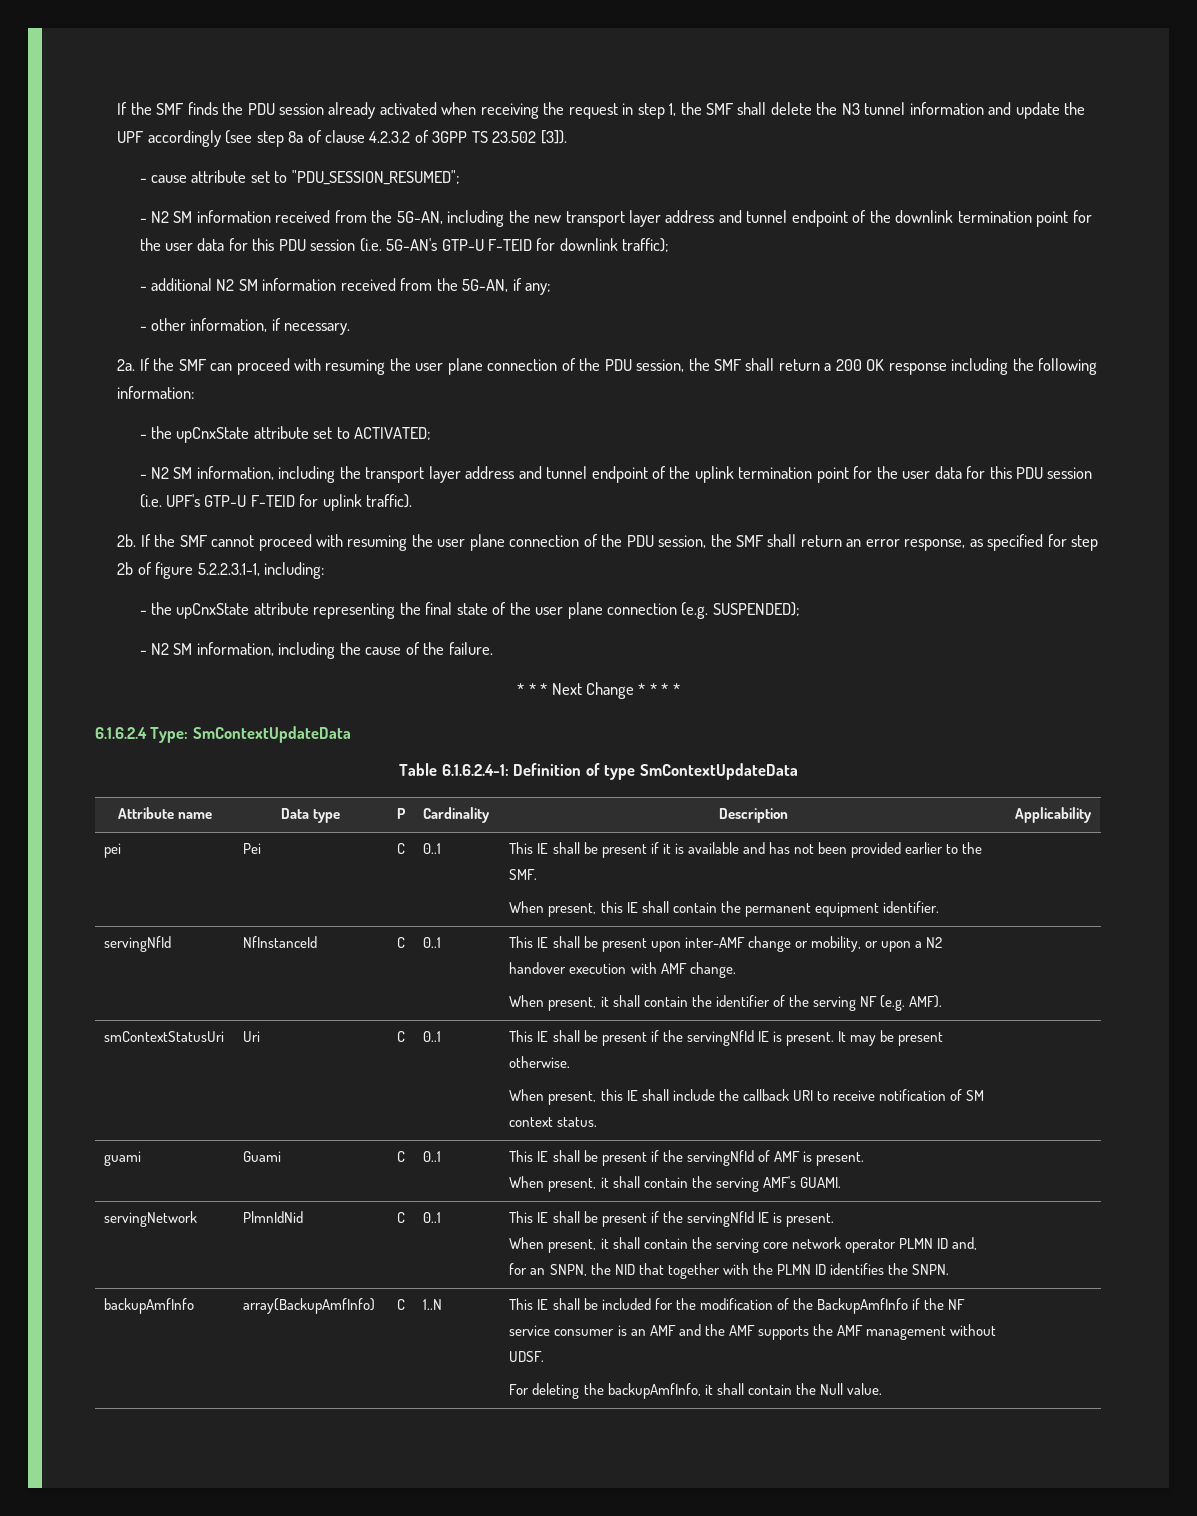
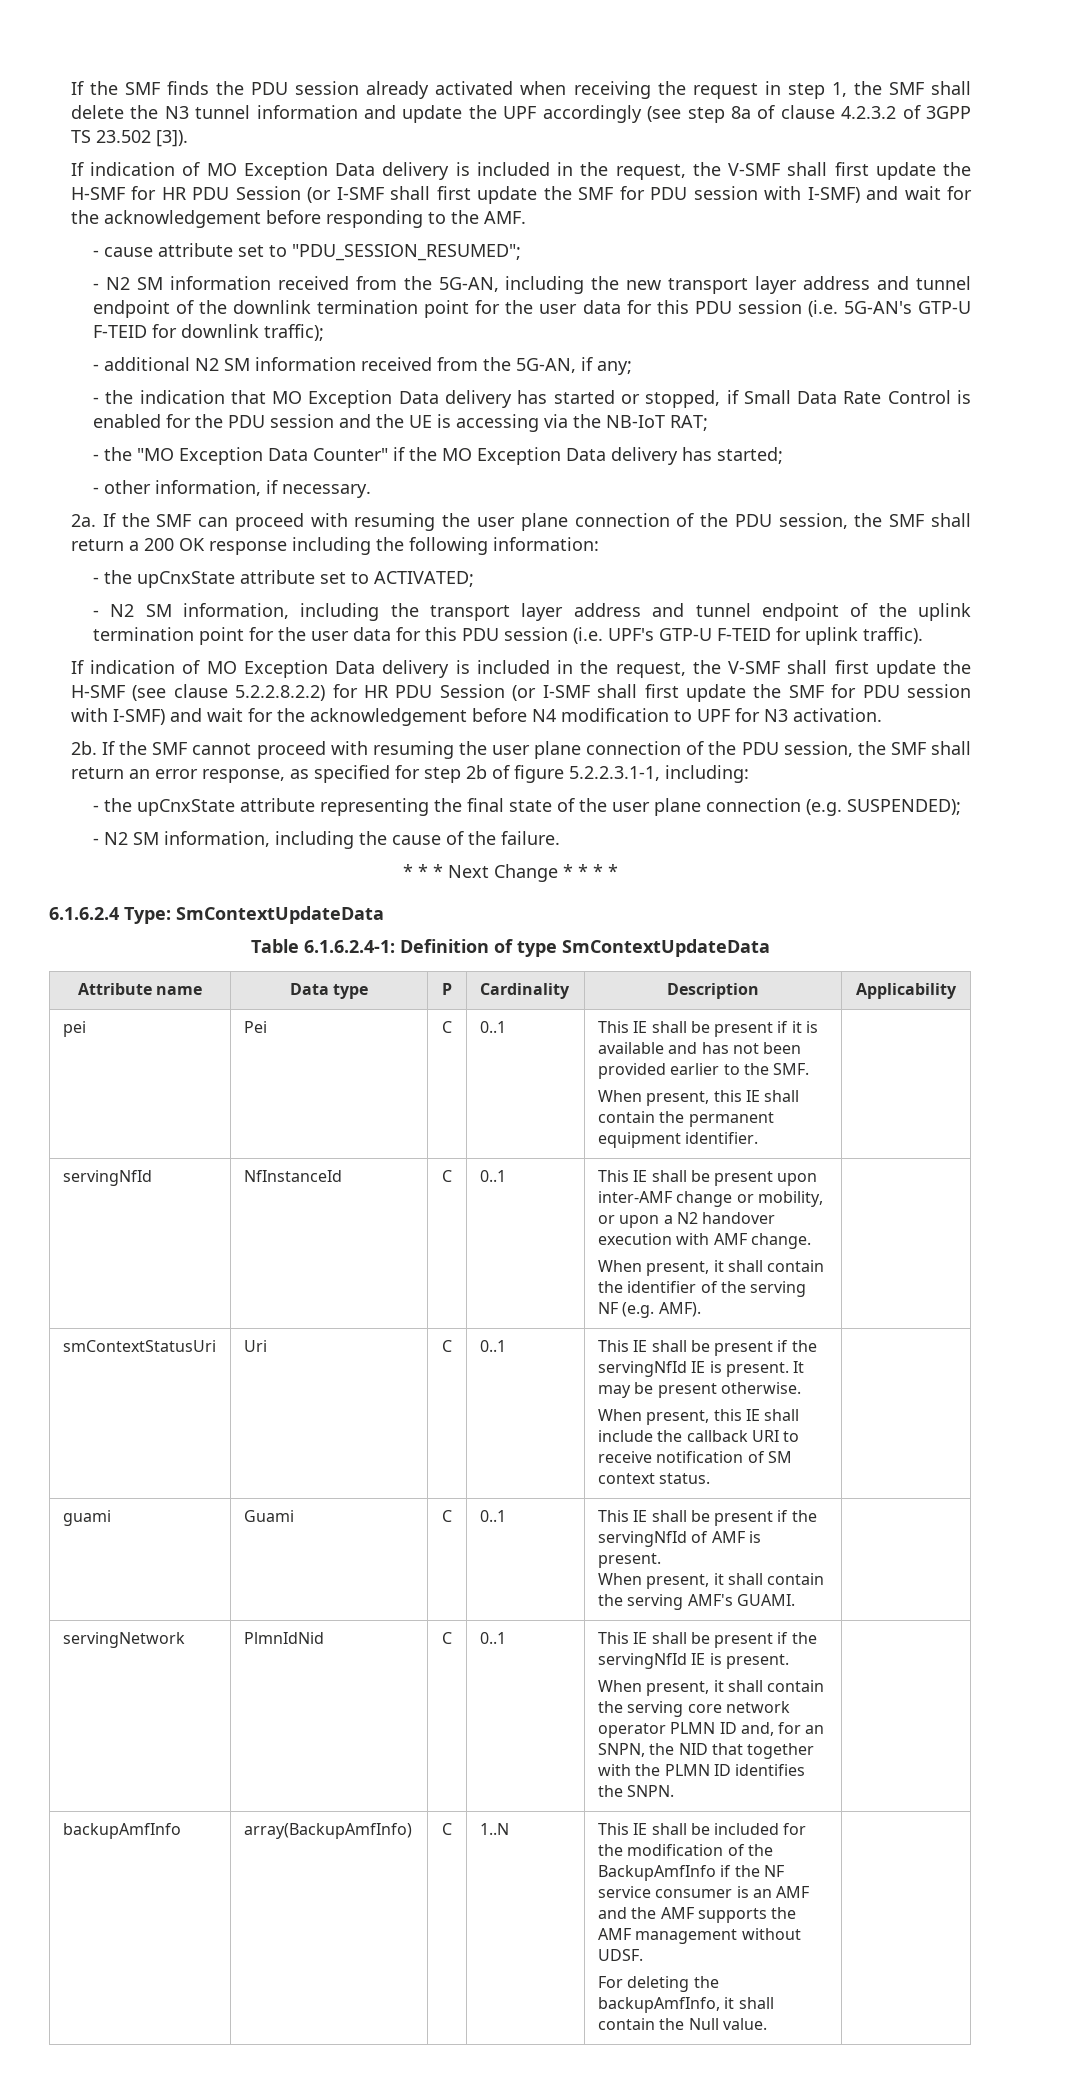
+ If indication of MO Exception Data delivery is included in the request, the V-SMF shall first update the H-SMF for HR PDU Session (or I-SMF shall first update the SMF for PDU session with I-SMF) and wait for the acknowledgement before responding to the AMF.
+ - the indication that MO Exception Data delivery has started or stopped, if Small Data Rate Control is enabled for the PDU session and the UE is accessing via the NB-IoT RAT;
+ - the "MO Exception Data Counter" if the MO Exception Data delivery has started;
+ If indication of MO Exception Data delivery is included in the request, the V-SMF shall first update the H-SMF (see clause 5.2.2.8.2.2) for HR PDU Session (or I-SMF shall first update the SMF for PDU session with I-SMF) and wait for the acknowledgement before N4 modification to UPF for N3 activation.

